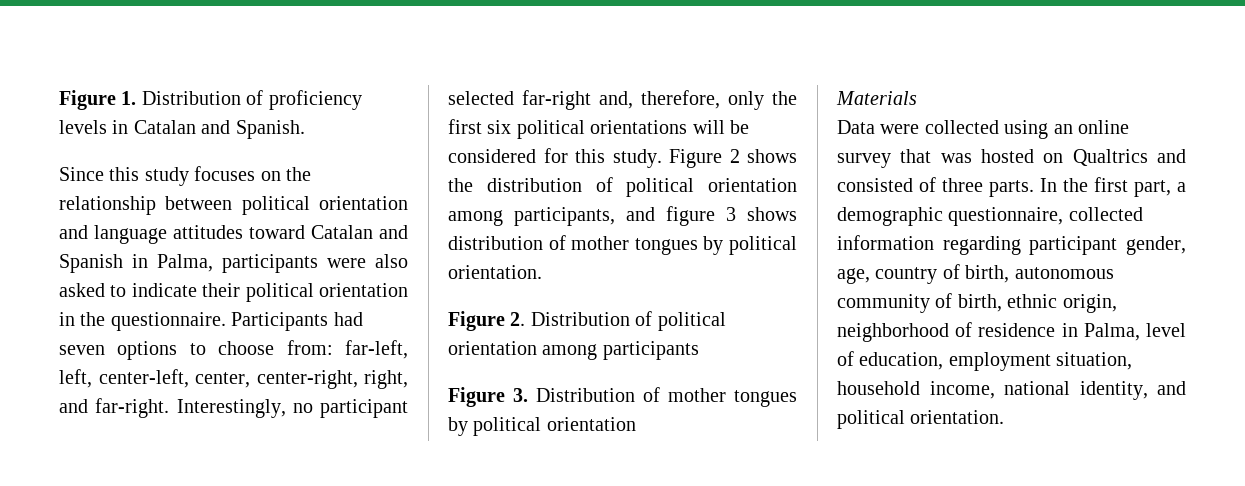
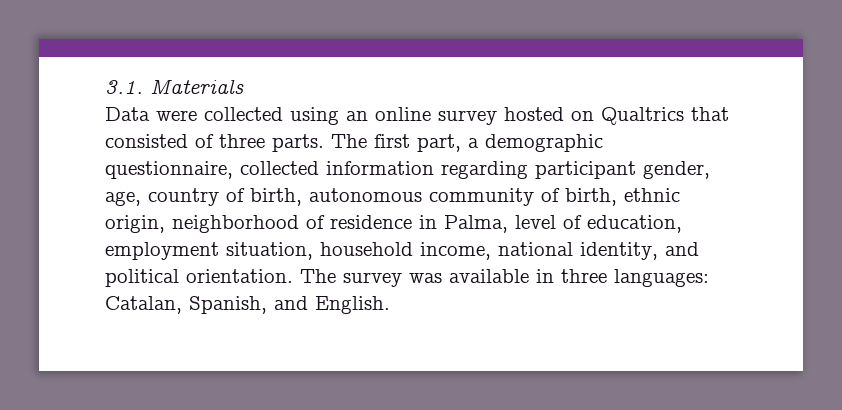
- Figure 1. Distribution of proficiency levels in Catalan and Spanish.
- Since this study focuses on the relationship between political orientation and language attitudes toward Catalan and Spanish in Palma, participants were also asked to indicate their political orientation in the questionnaire. Participants had seven options to choose from: far-left, left, center-left, center, center-right, right, and far-right. Interestingly, no participant selected far-right and, therefore, only the first six political orientations will be considered for this study. Figure 2 shows the distribution of political orientation among participants, and figure 3 shows distribution of mother tongues by political orientation.
- Figure 2. Distribution of political orientation among participants
- Figure 3. Distribution of mother tongues by political orientation
- Materials
+ 3.1. Materials
- Data were collected using an online survey that was hosted on Qualtrics and consisted of three parts.
+ Data were collected using an online survey hosted on Qualtrics that consisted of three parts.
- In the first part, a demographic questionnaire, collected information regarding participant gender, age, country of birth, autonomous community of birth, ethnic origin, neighborhood of residence in Palma, level of education, employment situation, household income, national identity, and political orientation.
+ The first part, a demographic questionnaire, collected information regarding participant gender, age, country of birth, autonomous community of birth, ethnic origin, neighborhood of residence in Palma, level of education, employment situation, household income, national identity, and political orientation.
+ The survey was available in three languages: Catalan, Spanish, and English.

